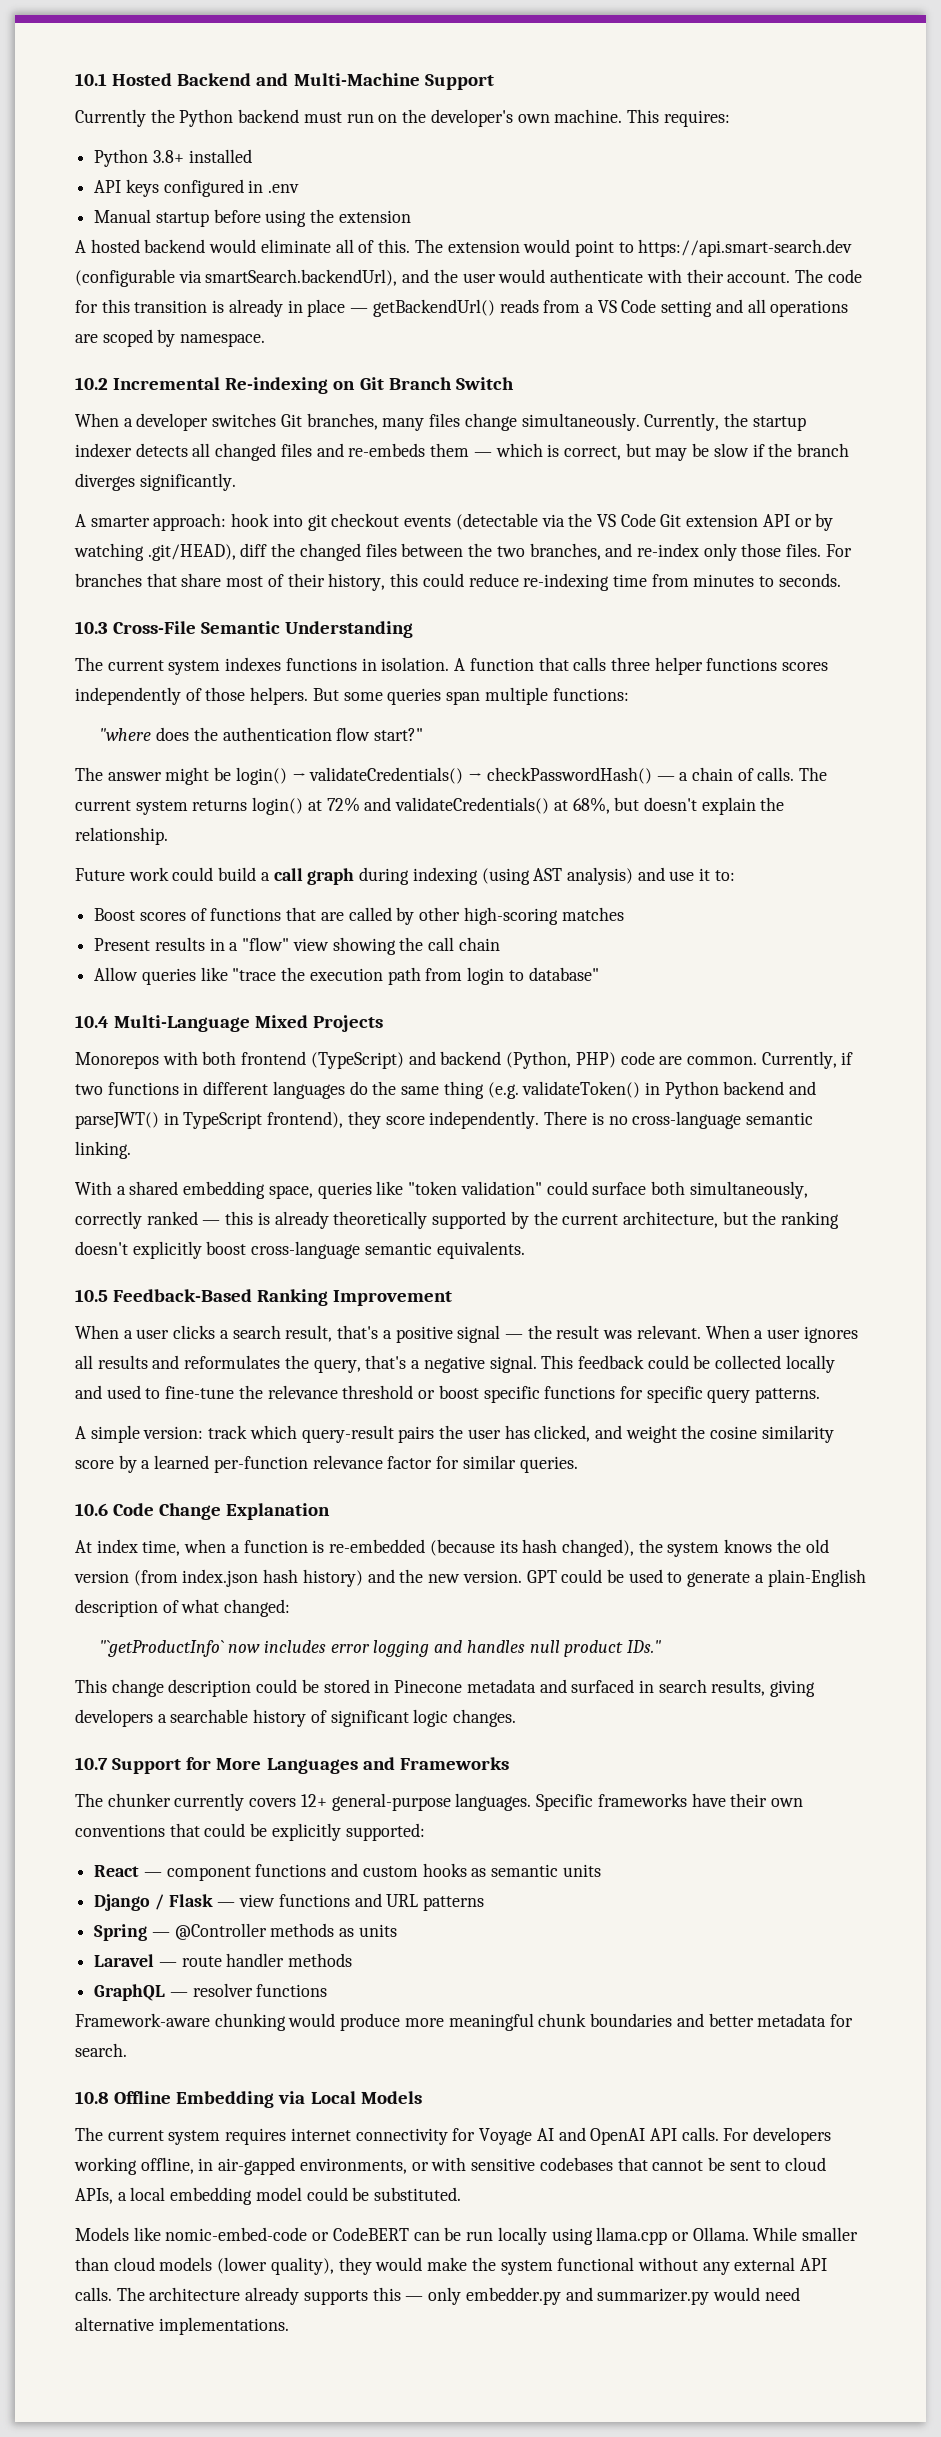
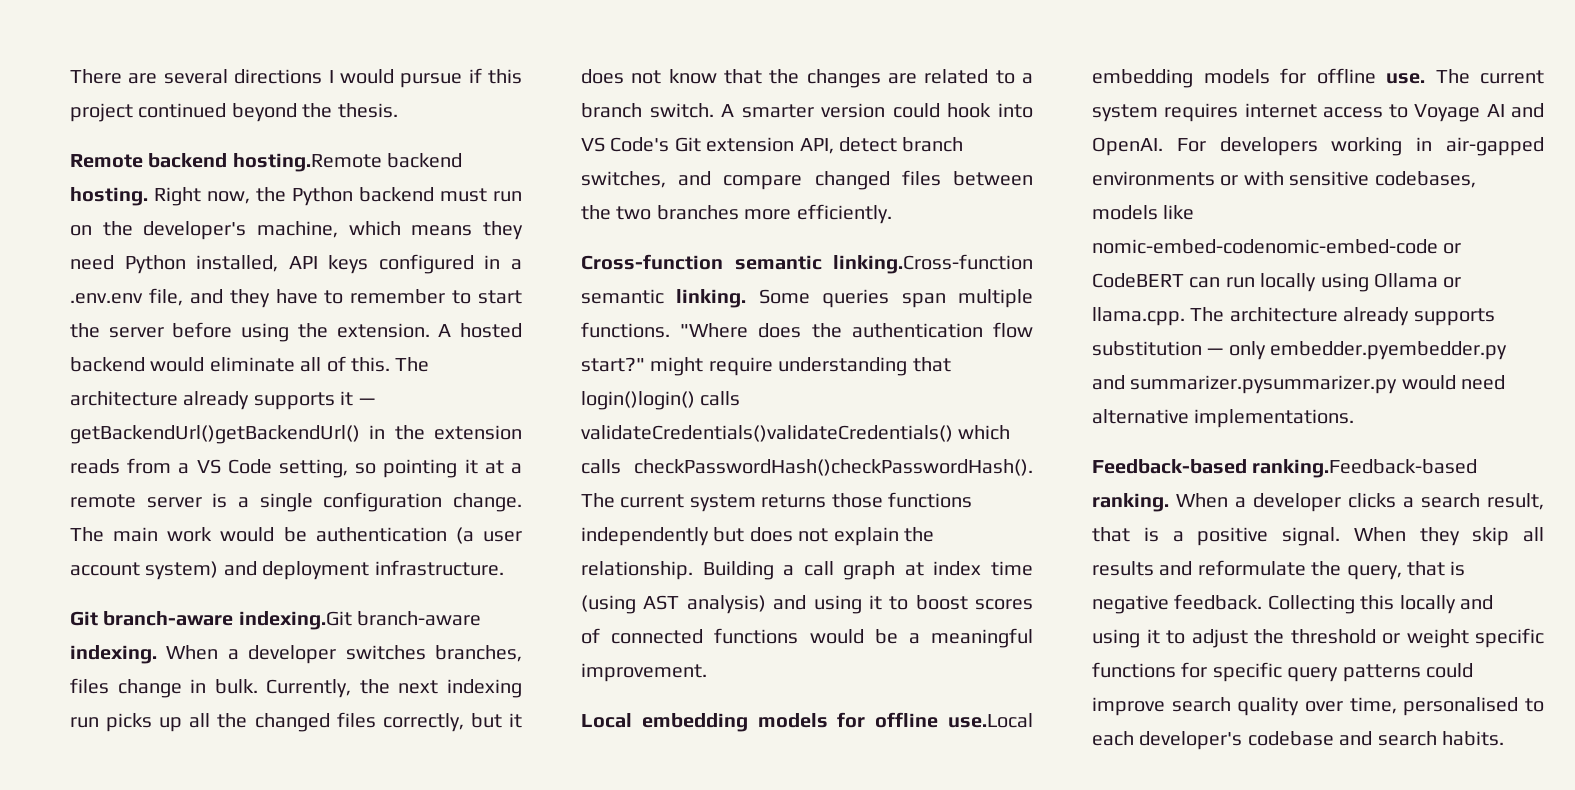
- 10.1 Hosted Backend and Multi-Machine Support
- Currently the Python backend must run on the developer's own machine. This requires:
- Python 3.8+ installed
- API keys configured in .env
- Manual startup before using the extension
- A hosted backend would eliminate all of this.
+ There are several directions I would pursue if this project continued beyond the thesis.
+ Remote backend hosting.Remote backend hosting. Right now, the Python backend must run on the developer's machine, which means they need Python installed, API keys configured in a .env.env file, and they have to remember to start the server before using the extension. A hosted backend would eliminate all of this.
- The extension would point to https://api.smart-search.dev (configurable via smartSearch.backendUrl), and the user would authenticate with their account. The code for this transition is already in place — getBackendUrl() reads from a VS Code setting and all operations are scoped by namespace.
- 10.2 Incremental Re-indexing on Git Branch Switch
- When a developer switches Git branches, many files change simultaneously. Currently, the startup indexer detects all changed files and re-embeds them — which is correct, but may be slow if the branch diverges significantly.
- A smarter approach: hook into git checkout events (detectable via the VS Code Git extension API or by watching .git/HEAD), diff the changed files between the two branches, and re-index only those files. For branches that share most of their history, this could reduce re-indexing time from minutes to seconds.
- 10.3 Cross-File Semantic Understanding
- The current system indexes functions in isolation. A function that calls three helper functions scores independently of those helpers. But some queries span multiple functions:
- "where does the authentication flow start?"
- The answer might be login() → validateCredentials() → checkPasswordHash() — a chain of calls. The current system returns login() at 72% and validateCredentials() at 68%, but doesn't explain the relationship.
- Future work could build a call graph during indexing (using AST analysis) and use it to:
- Boost scores of functions that are called by other high-scoring matches
- Present results in a "flow" view showing the call chain
- Allow queries like "trace the execution path from login to database"
- 10.4 Multi-Language Mixed Projects
- Monorepos with both frontend (TypeScript) and backend (Python, PHP) code are common. Currently, if two functions in different languages do the same thing (e.g. validateToken() in Python backend and parseJWT() in TypeScript frontend), they score independently. There is no cross-language semantic linking.
- With a shared embedding space, queries like "token validation" could surface both simultaneously, correctly ranked — this is already theoretically supported by the current architecture, but the ranking doesn't explicitly boost cross-language semantic equivalents.
- 10.5 Feedback-Based Ranking Improvement
- When a user clicks a search result, that's a positive signal — the result was relevant. When a user ignores all results and reformulates the query, that's a negative signal. This feedback could be collected locally and used to fine-tune the relevance threshold or boost specific functions for specific query patterns.
- A simple version: track which query-result pairs the user has clicked, and weight the cosine similarity score by a learned per-function relevance factor for similar queries.
- 10.6 Code Change Explanation
- At index time, when a function is re-embedded (because its hash changed), the system knows the old version (from index.json hash history) and the new version. GPT could be used to generate a plain-English description of what changed:
- "`getProductInfo` now includes error logging and handles null product IDs."
- This change description could be stored in Pinecone metadata and surfaced in search results, giving developers a searchable history of significant logic changes.
- 10.7 Support for More Languages and Frameworks
- The chunker currently covers 12+ general-purpose languages. Specific frameworks have their own conventions that could be explicitly supported:
- React — component functions and custom hooks as semantic units
- Django / Flask — view functions and URL patterns
- Spring — @Controller methods as units
- Laravel — route handler methods
- GraphQL — resolver functions
- Framework-aware chunking would produce more meaningful chunk boundaries and better metadata for search.
- 10.8 Offline Embedding via Local Models
- The current system requires internet connectivity for Voyage AI and OpenAI API calls. For developers working offline, in air-gapped environments, or with sensitive codebases that cannot be sent to cloud APIs, a local embedding model could be substituted.
- Models like nomic-embed-code or CodeBERT can be run locally using llama.cpp or Ollama. While smaller than cloud models (lower quality), they would make the system functional without any external API calls. The architecture already supports this — only embedder.py and summarizer.py would need alternative implementations.
+ The architecture already supports it — getBackendUrl()getBackendUrl() in the extension reads from a VS Code setting, so pointing it at a remote server is a single configuration change. The main work would be authentication (a user account system) and deployment infrastructure.
+ Git branch-aware indexing.Git branch-aware indexing. When a developer switches branches, files change in bulk. Currently, the next indexing run picks up all the changed files correctly, but it does not know that the changes are related to a branch switch. A smarter version could hook into VS Code's Git extension API, detect branch switches, and compare changed files between the two branches more efficiently.
+ Cross-function semantic linking.Cross-function semantic linking. Some queries span multiple functions. "Where does the authentication flow start?" might require understanding that login()login() calls validateCredentials()validateCredentials() which calls checkPasswordHash()checkPasswordHash(). The current system returns those functions independently but does not explain the relationship. Building a call graph at index time (using AST analysis) and using it to boost scores of connected functions would be a meaningful improvement.
+ Local embedding models for offline use.Local embedding models for offline use. The current system requires internet access to Voyage AI and OpenAI. For developers working in air-gapped environments or with sensitive codebases, models like nomic-embed-codenomic-embed-code or CodeBERT can run locally using Ollama or llama.cpp. The architecture already supports substitution — only embedder.pyembedder.py and summarizer.pysummarizer.py would need alternative implementations.
+ Feedback-based ranking.Feedback-based ranking. When a developer clicks a search result, that is a positive signal. When they skip all results and reformulate the query, that is negative feedback. Collecting this locally and using it to adjust the threshold or weight specific functions for specific query patterns could improve search quality over time, personalised to each developer's codebase and search habits.

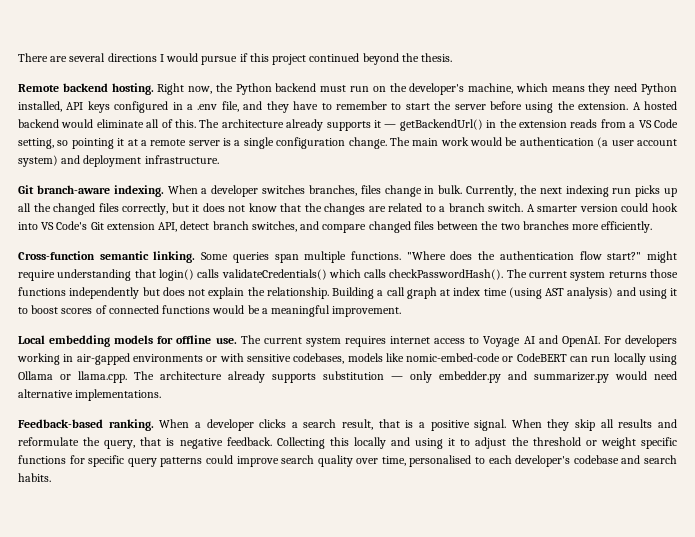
- Remote backend hosting.Remote backend hosting.
+ Remote backend hosting.
- Right now, the Python backend must run on the developer's machine, which means they need Python installed, API keys configured in a .env.env file, and they have to remember to start the server before using the extension.
+ Right now, the Python backend must run on the developer's machine, which means they need Python installed, API keys configured in a .env file, and they have to remember to start the server before using the extension.
- The architecture already supports it — getBackendUrl()getBackendUrl() in the extension reads from a VS Code setting, so pointing it at a remote server is a single configuration change.
+ The architecture already supports it — getBackendUrl() in the extension reads from a VS Code setting, so pointing it at a remote server is a single configuration change.
- Git branch-aware indexing.Git branch-aware indexing.
+ Git branch-aware indexing.
- Cross-function semantic linking.Cross-function semantic linking.
+ Cross-function semantic linking.
- "Where does the authentication flow start?" might require understanding that login()login() calls validateCredentials()validateCredentials() which calls checkPasswordHash()checkPasswordHash().
+ "Where does the authentication flow start?" might require understanding that login() calls validateCredentials() which calls checkPasswordHash().
- Local embedding models for offline use.Local embedding models for offline use.
+ Local embedding models for offline use.
- For developers working in air-gapped environments or with sensitive codebases, models like nomic-embed-codenomic-embed-code or CodeBERT can run locally using Ollama or llama.cpp. The architecture already supports substitution — only embedder.pyembedder.py and summarizer.pysummarizer.py would need alternative implementations.
+ For developers working in air-gapped environments or with sensitive codebases, models like nomic-embed-code or CodeBERT can run locally using Ollama or llama.cpp. The architecture already supports substitution — only embedder.py and summarizer.py would need alternative implementations.
- Feedback-based ranking.Feedback-based ranking.
+ Feedback-based ranking.

